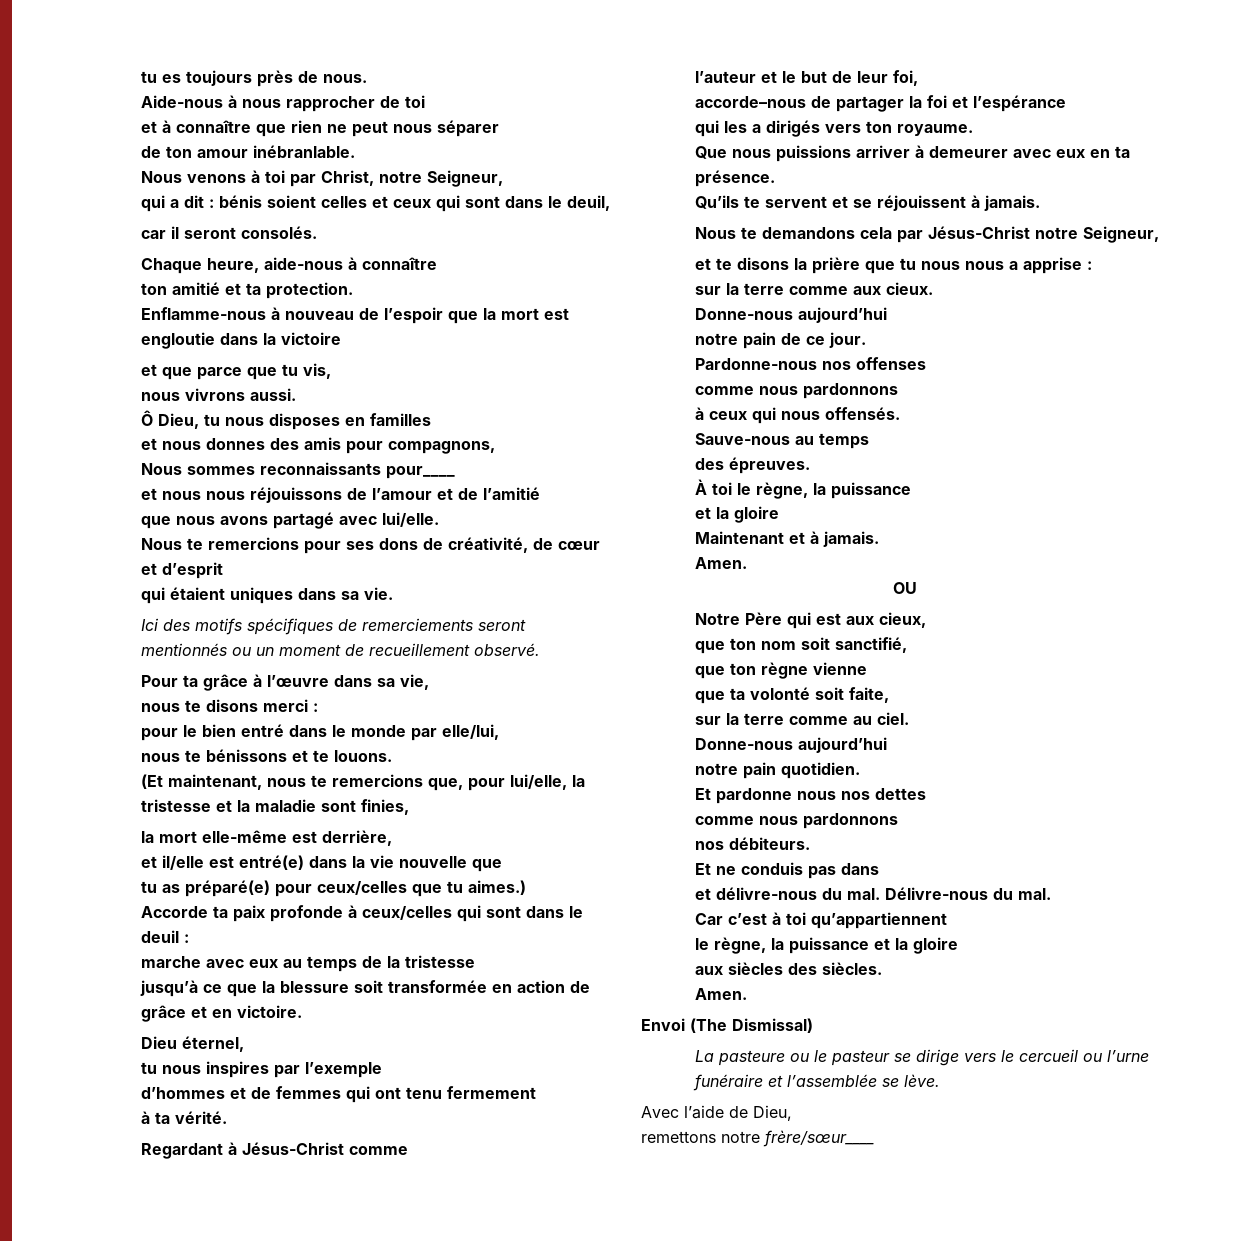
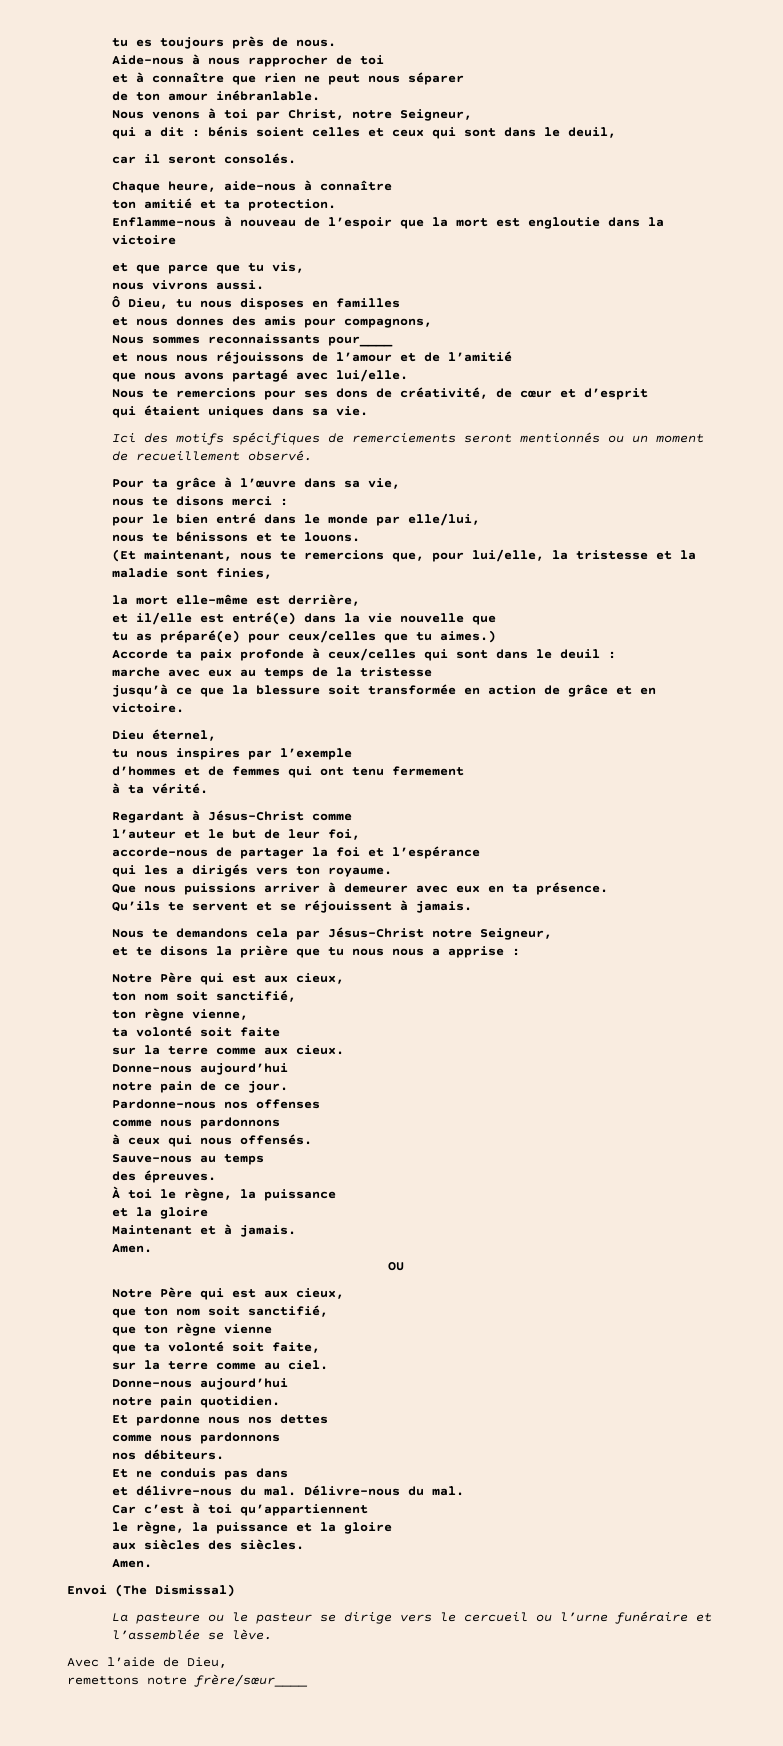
  et te disons la prière que tu nous nous a apprise :
+ Notre Père qui est aux cieux,
+ ton nom soit sanctifié,
+ ton règne vienne,
+ ta volonté soit faite

